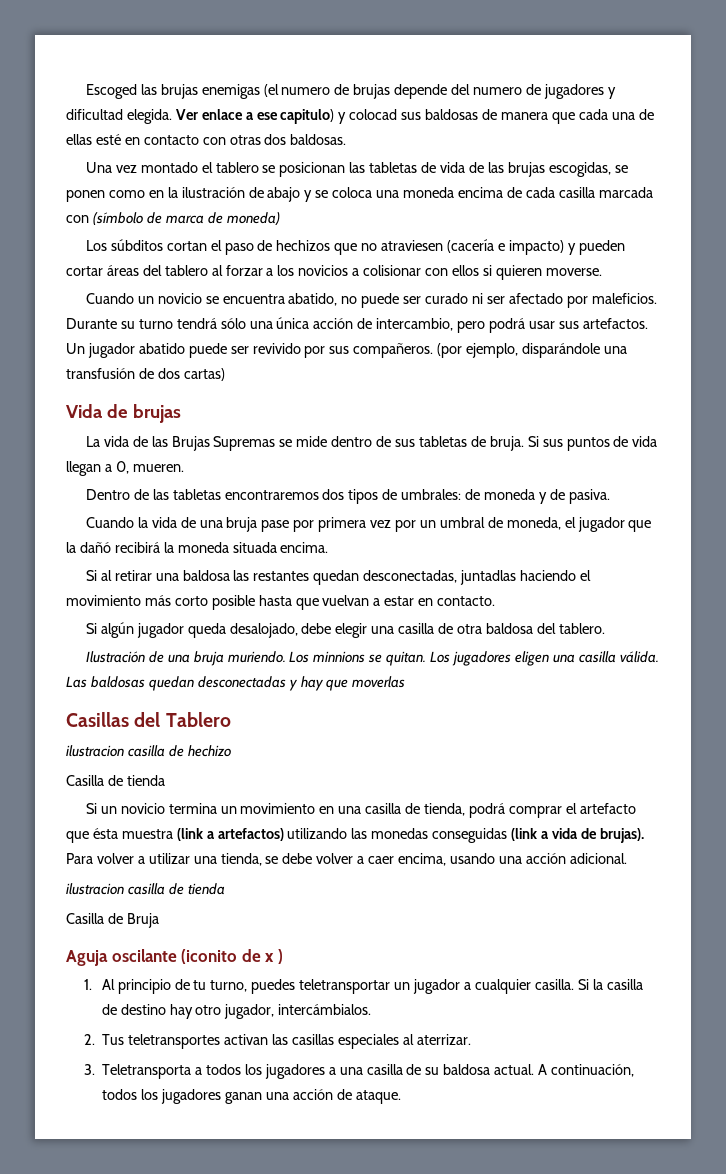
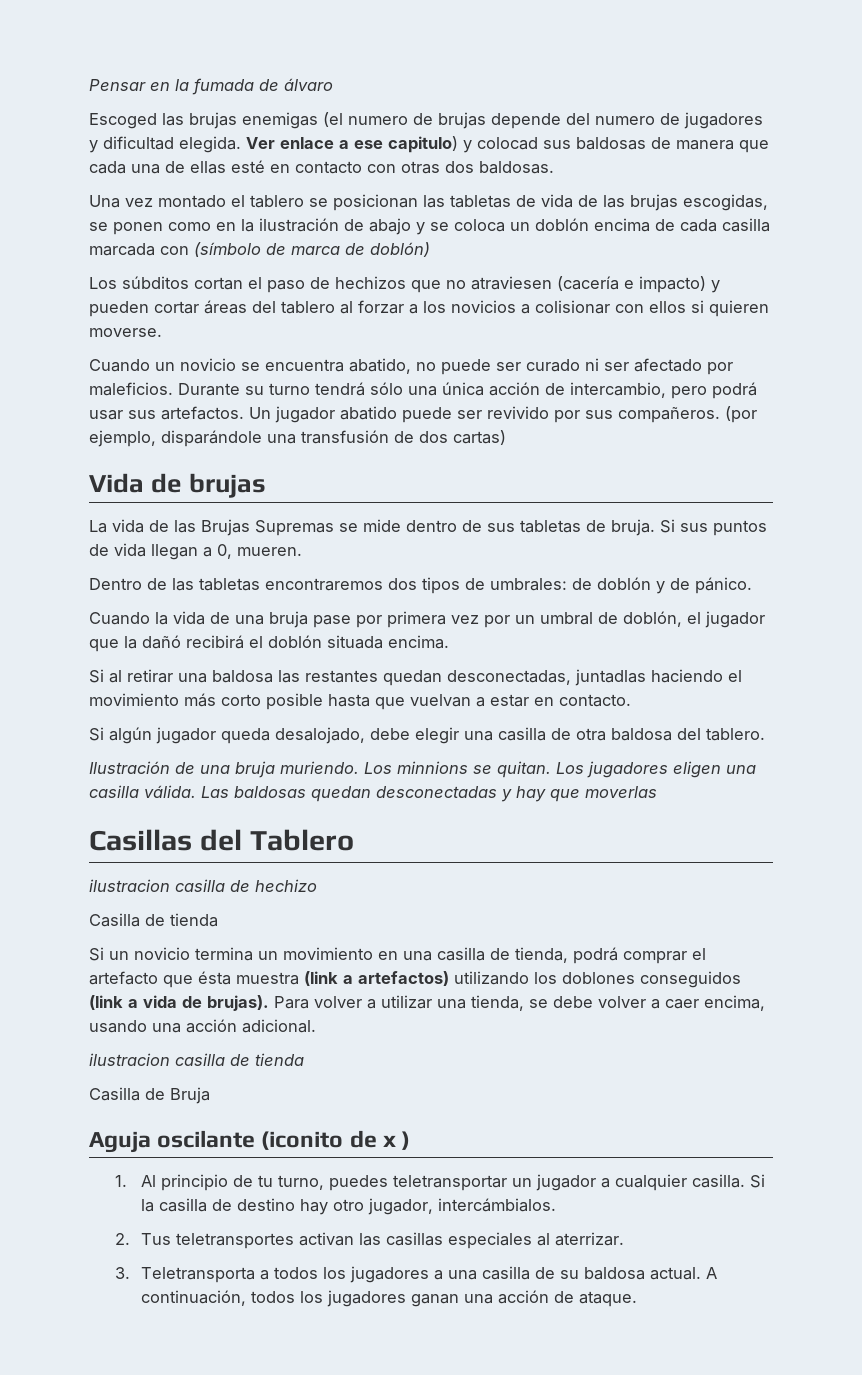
+ Pensar en la fumada de álvaro
- Una vez montado el tablero se posicionan las tabletas de vida de las brujas escogidas, se ponen como en la ilustración de abajo y se coloca una moneda encima de cada casilla marcada con (símbolo de marca de moneda)
+ Una vez montado el tablero se posicionan las tabletas de vida de las brujas escogidas, se ponen como en la ilustración de abajo y se coloca un doblón encima de cada casilla marcada con (símbolo de marca de doblón)
- Dentro de las tabletas encontraremos dos tipos de umbrales: de moneda y de pasiva.
+ Dentro de las tabletas encontraremos dos tipos de umbrales: de doblón y de pánico.
- Cuando la vida de una bruja pase por primera vez por un umbral de moneda, el jugador que la dañó recibirá la moneda situada encima.
+ Cuando la vida de una bruja pase por primera vez por un umbral de doblón, el jugador que la dañó recibirá el doblón situada encima.
- Si un novicio termina un movimiento en una casilla de tienda, podrá comprar el artefacto que ésta muestra (link a artefactos) utilizando las monedas conseguidas (link a vida de brujas).
+ Si un novicio termina un movimiento en una casilla de tienda, podrá comprar el artefacto que ésta muestra (link a artefactos) utilizando los doblones conseguidos (link a vida de brujas).

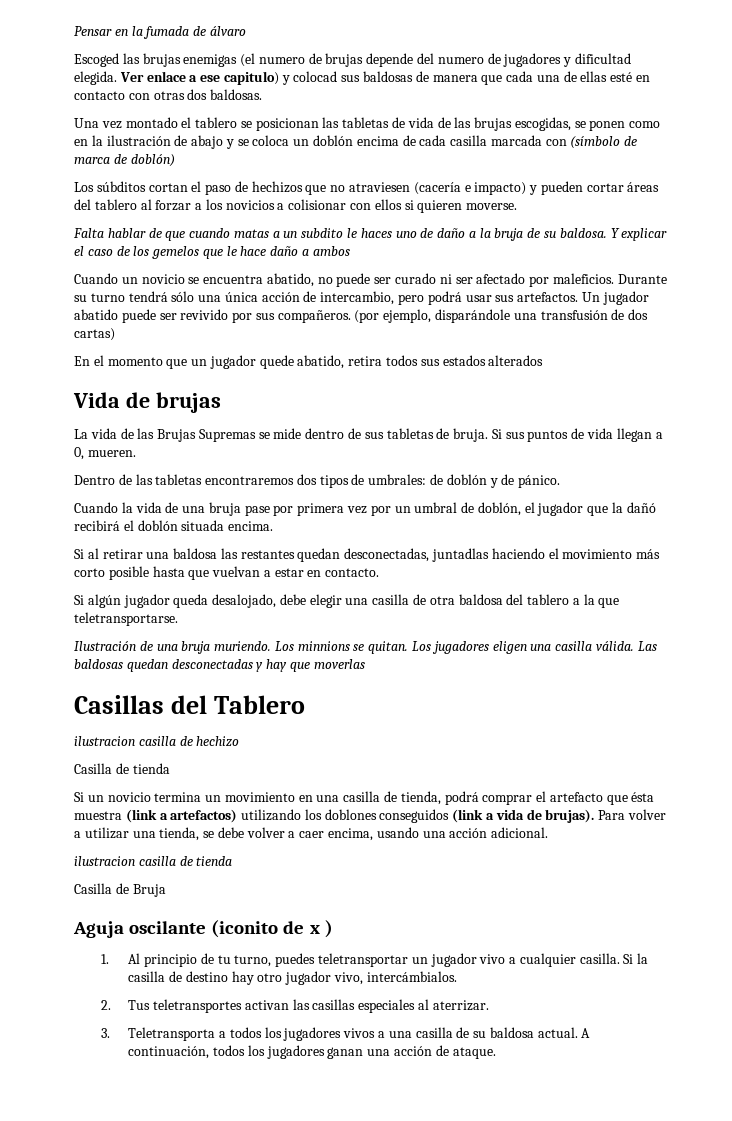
+ Falta hablar de que cuando matas a un subdito le haces uno de daño a la bruja de su baldosa. Y explicar el caso de los gemelos que le hace daño a ambos
+ En el momento que un jugador quede abatido, retira todos sus estados alterados
- Si algún jugador queda desalojado, debe elegir una casilla de otra baldosa del tablero.
+ Si algún jugador queda desalojado, debe elegir una casilla de otra baldosa del tablero a la que teletransportarse.
- 1. Al principio de tu turno, puedes teletransportar un jugador a cualquier casilla.
+ 1. Al principio de tu turno, puedes teletransportar un jugador vivo a cualquier casilla.
- Si la casilla de destino hay otro jugador, intercámbialos.
+ Si la casilla de destino hay otro jugador vivo, intercámbialos.
- 3. Teletransporta a todos los jugadores a una casilla de su baldosa actual.
+ 3. Teletransporta a todos los jugadores vivos a una casilla de su baldosa actual.

